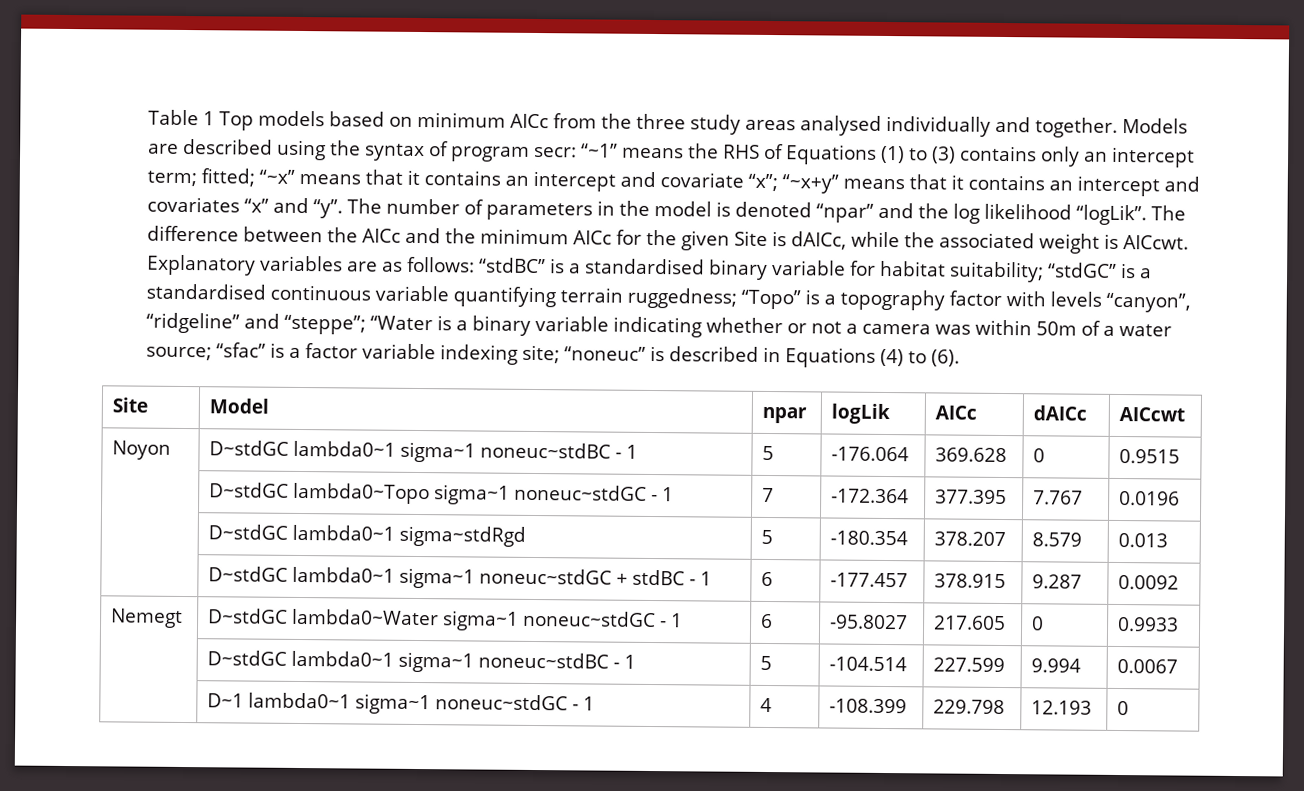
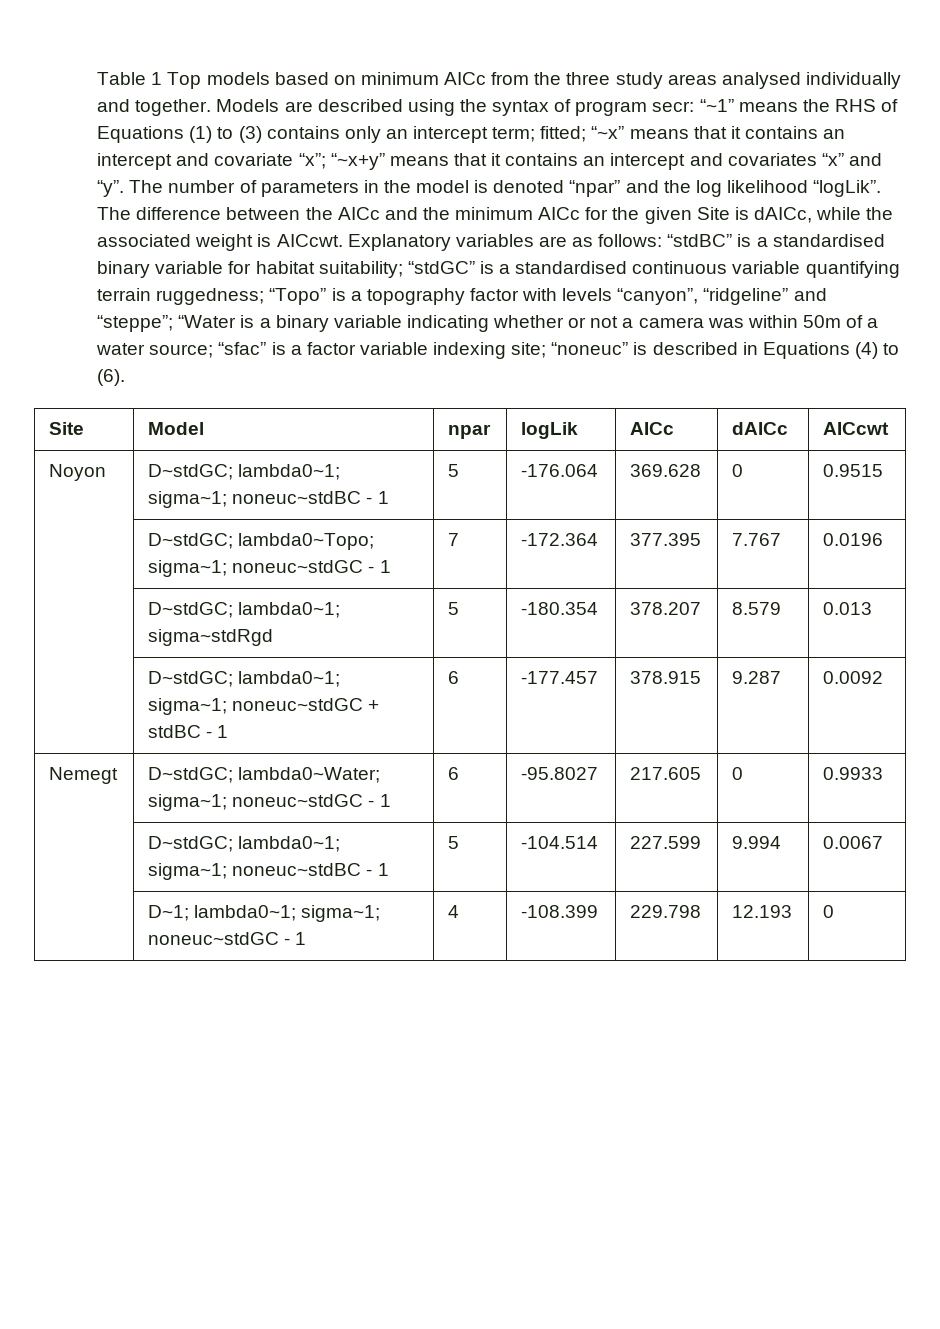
- Noyon | D~stdGC lambda0~1 sigma~1 noneuc~stdBC - 1 | 5 | -176.064 | 369.628 | 0 | 0.9515
+ Noyon | D~stdGC; lambda0~1; sigma~1; noneuc~stdBC - 1 | 5 | -176.064 | 369.628 | 0 | 0.9515
- | D~stdGC lambda0~Topo sigma~1 noneuc~stdGC - 1 | 7 | -172.364 | 377.395 | 7.767 | 0.0196
+ | D~stdGC; lambda0~Topo; sigma~1; noneuc~stdGC - 1 | 7 | -172.364 | 377.395 | 7.767 | 0.0196
- | D~stdGC lambda0~1 sigma~stdRgd | 5 | -180.354 | 378.207 | 8.579 | 0.013
+ | D~stdGC; lambda0~1; sigma~stdRgd | 5 | -180.354 | 378.207 | 8.579 | 0.013
- | D~stdGC lambda0~1 sigma~1 noneuc~stdGC + stdBC - 1 | 6 | -177.457 | 378.915 | 9.287 | 0.0092
+ | D~stdGC; lambda0~1; sigma~1; noneuc~stdGC + stdBC - 1 | 6 | -177.457 | 378.915 | 9.287 | 0.0092
- Nemegt | D~stdGC lambda0~Water sigma~1 noneuc~stdGC - 1 | 6 | -95.8027 | 217.605 | 0 | 0.9933
+ Nemegt | D~stdGC; lambda0~Water; sigma~1; noneuc~stdGC - 1 | 6 | -95.8027 | 217.605 | 0 | 0.9933
- | D~stdGC lambda0~1 sigma~1 noneuc~stdBC - 1 | 5 | -104.514 | 227.599 | 9.994 | 0.0067
+ | D~stdGC; lambda0~1; sigma~1; noneuc~stdBC - 1 | 5 | -104.514 | 227.599 | 9.994 | 0.0067
- | D~1 lambda0~1 sigma~1 noneuc~stdGC - 1 | 4 | -108.399 | 229.798 | 12.193 | 0
+ | D~1; lambda0~1; sigma~1; noneuc~stdGC - 1 | 4 | -108.399 | 229.798 | 12.193 | 0

